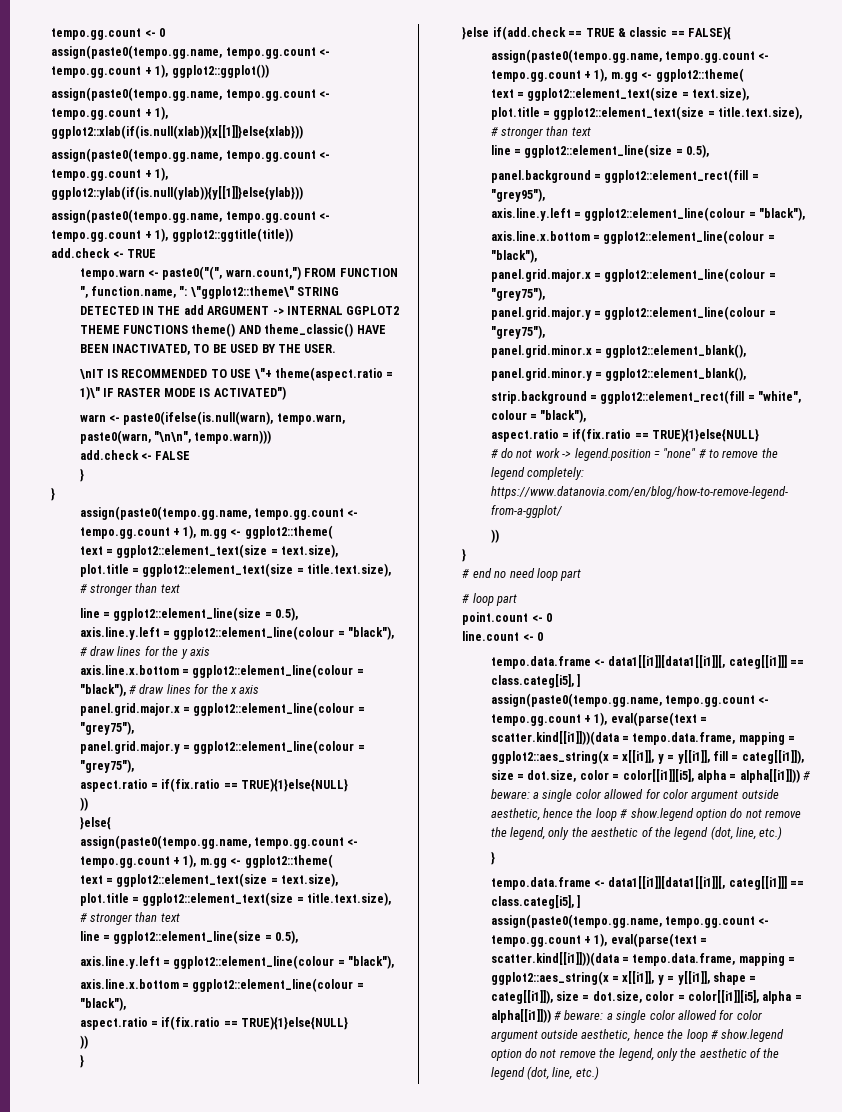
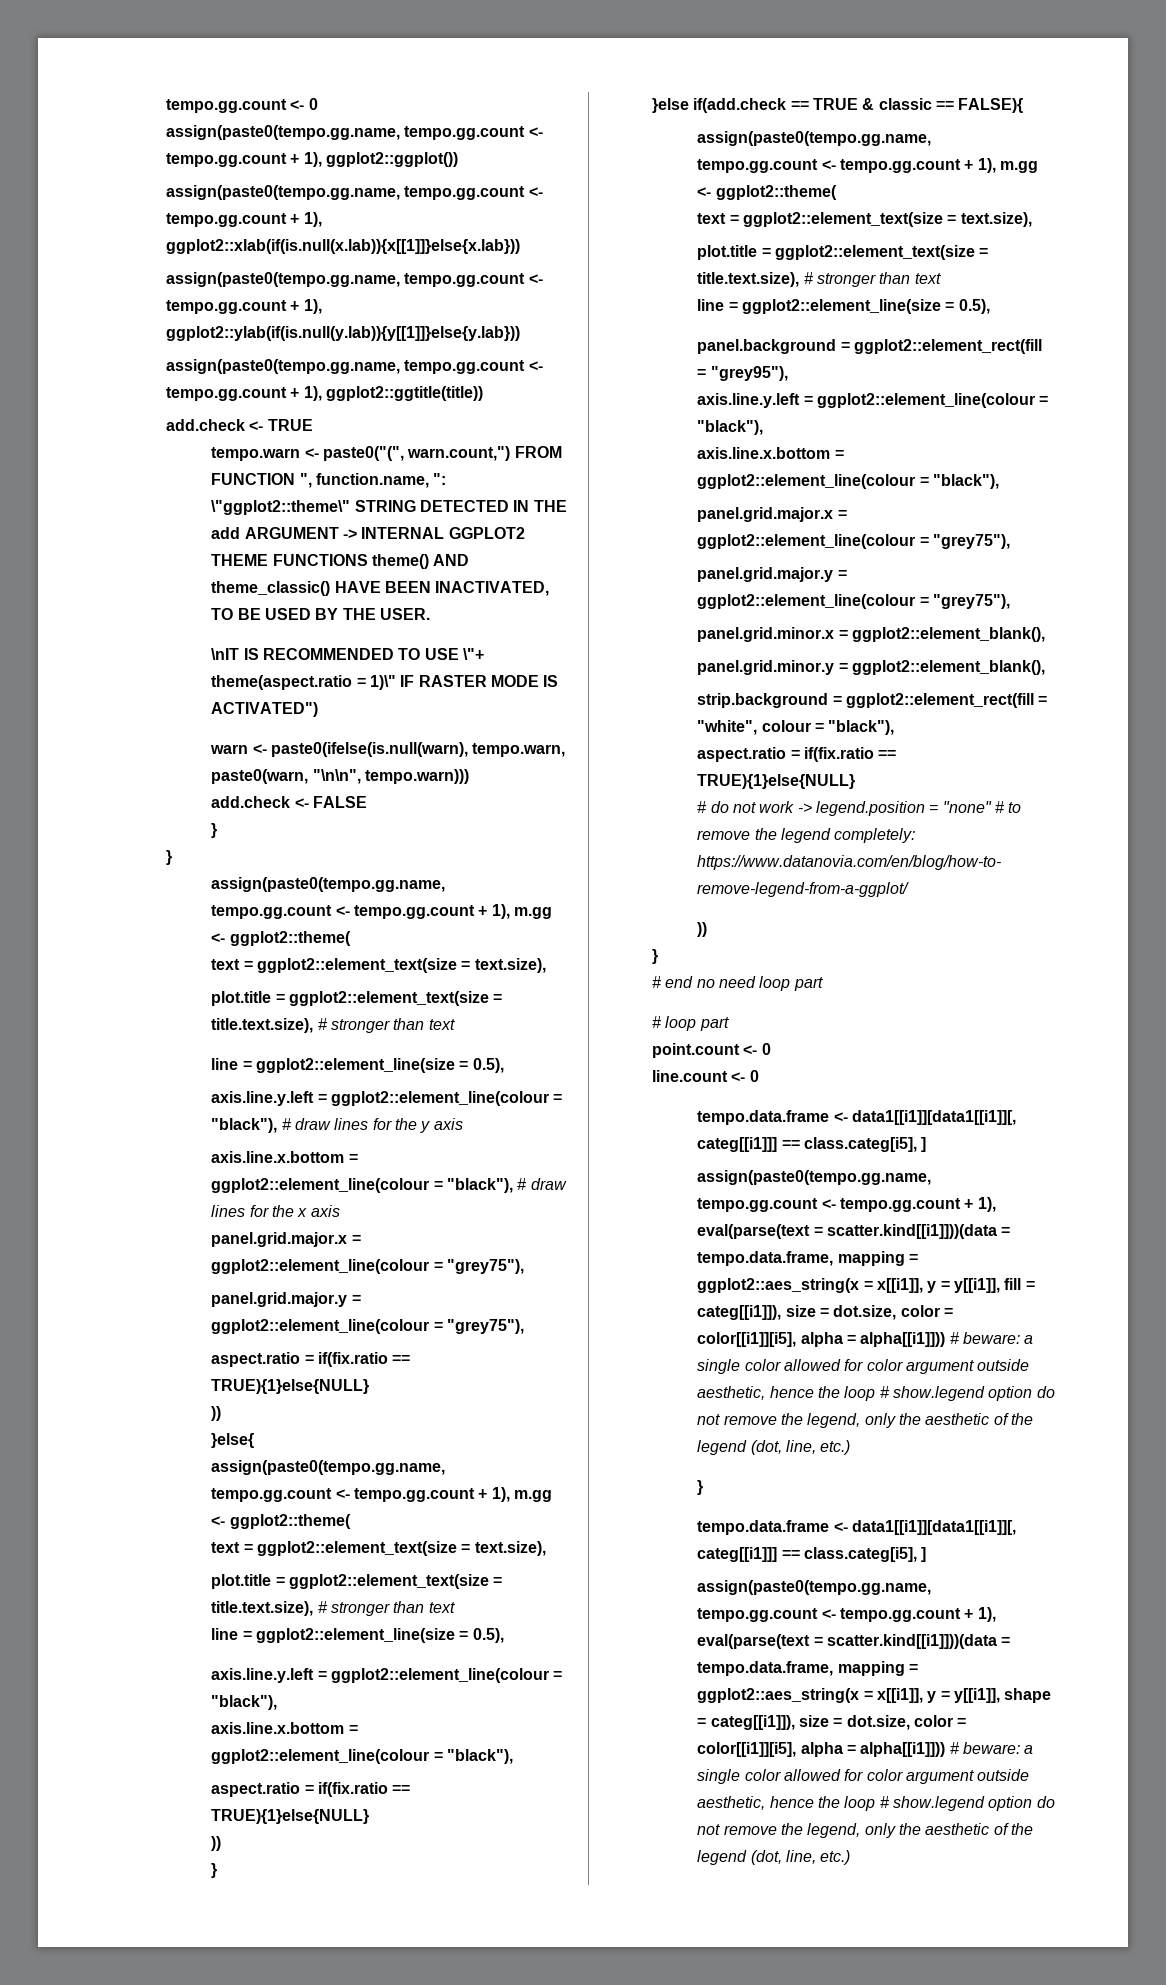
- assign(paste0(tempo.gg.name, tempo.gg.count <- tempo.gg.count + 1), ggplot2::xlab(if(is.null(xlab)){x[[1]]}else{xlab}))
- assign(paste0(tempo.gg.name, tempo.gg.count <- tempo.gg.count + 1), ggplot2::ylab(if(is.null(ylab)){y[[1]]}else{ylab}))
+ assign(paste0(tempo.gg.name, tempo.gg.count <- tempo.gg.count + 1), ggplot2::xlab(if(is.null(x.lab)){x[[1]]}else{x.lab}))
+ assign(paste0(tempo.gg.name, tempo.gg.count <- tempo.gg.count + 1), ggplot2::ylab(if(is.null(y.lab)){y[[1]]}else{y.lab}))

